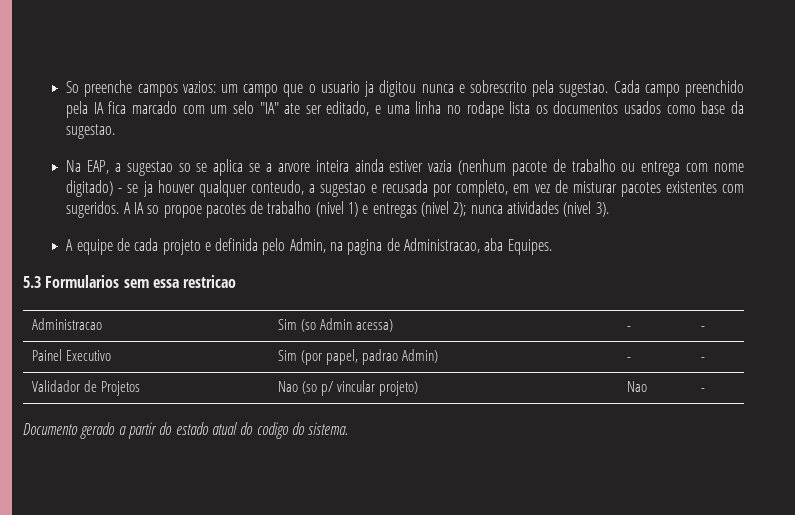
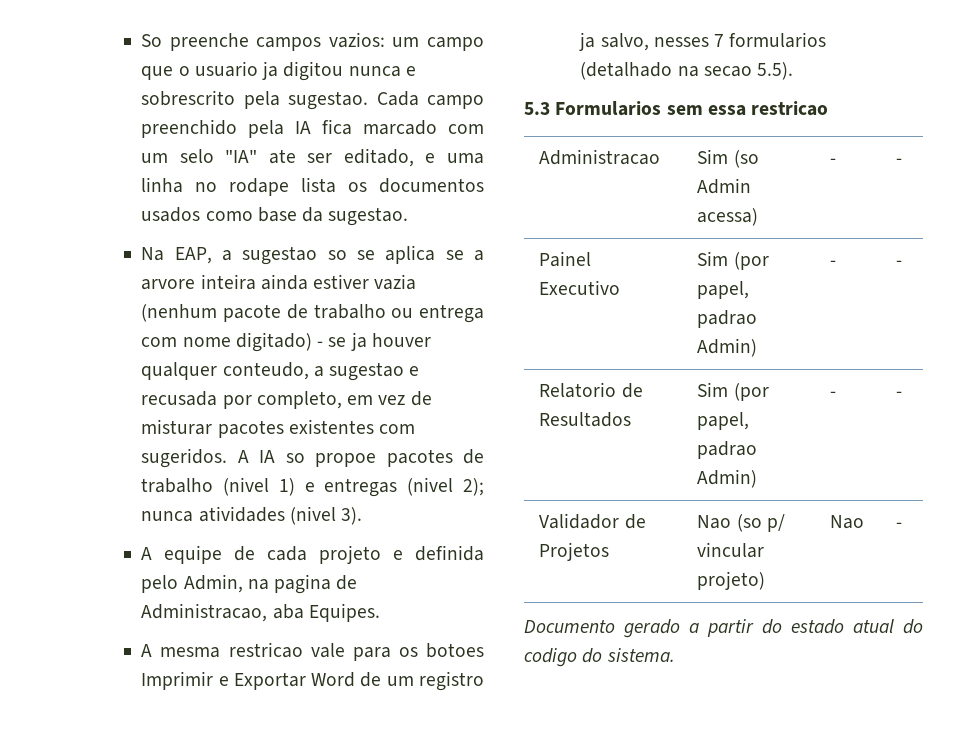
+ A mesma restricao vale para os botoes Imprimir e Exportar Word de um registro ja salvo, nesses 7 formularios (detalhado na secao 5.5).
+ Relatorio de Resultados | Sim (por papel, padrao Admin) | - | -

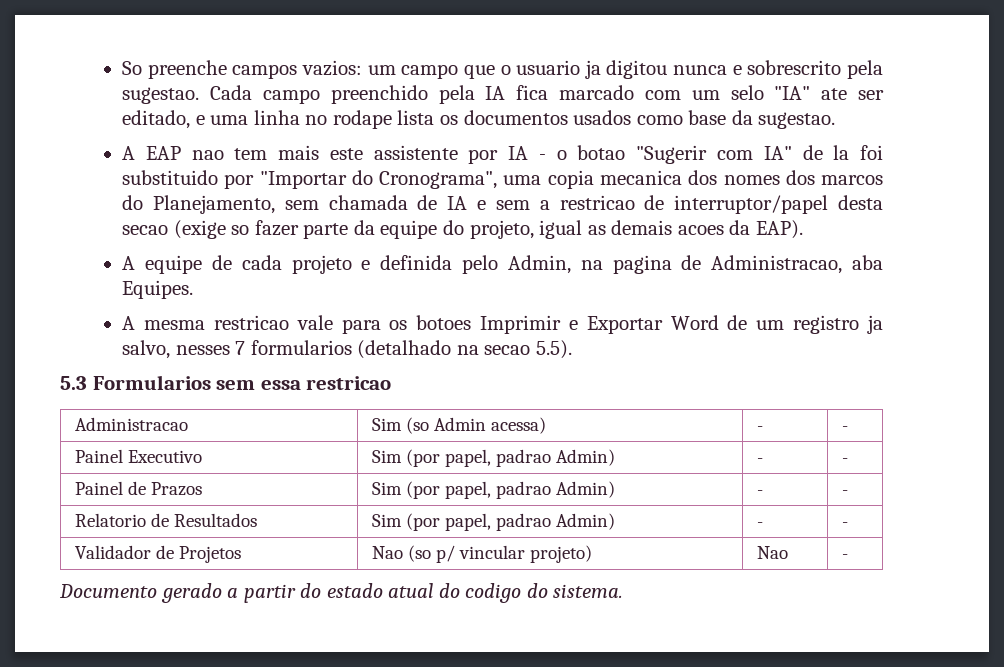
- Na EAP, a sugestao so se aplica se a arvore inteira ainda estiver vazia (nenhum pacote de trabalho ou entrega com nome digitado) - se ja houver qualquer conteudo, a sugestao e recusada por completo, em vez de misturar pacotes existentes com sugeridos. A IA so propoe pacotes de trabalho (nivel 1) e entregas (nivel 2); nunca atividades (nivel 3).
+ A EAP nao tem mais este assistente por IA - o botao "Sugerir com IA" de la foi substituido por "Importar do Cronograma", uma copia mecanica dos nomes dos marcos do Planejamento, sem chamada de IA e sem a restricao de interruptor/papel desta secao (exige so fazer parte da equipe do projeto, igual as demais acoes da EAP).
+ Painel de Prazos | Sim (por papel, padrao Admin) | - | -

